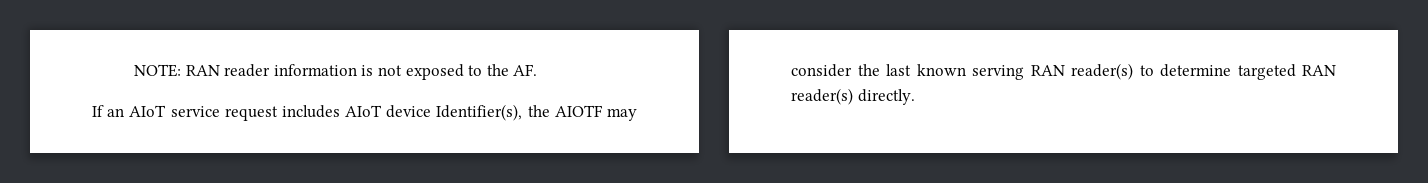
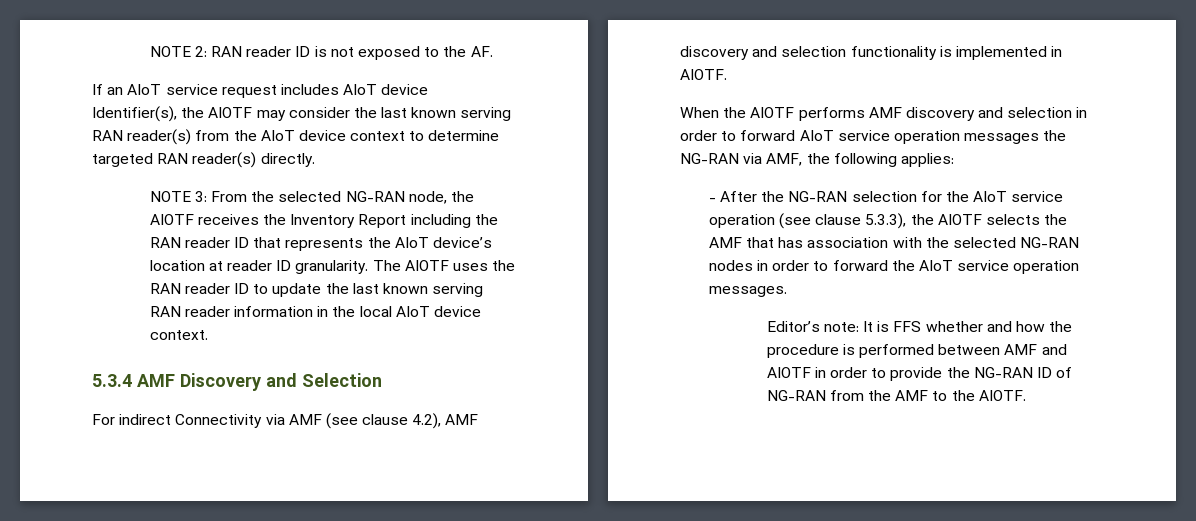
- NOTE: RAN reader information is not exposed to the AF.
+ NOTE 2: RAN reader ID is not exposed to the AF.
- If an AIoT service request includes AIoT device Identifier(s), the AIOTF may consider the last known serving RAN reader(s) to determine targeted RAN reader(s) directly.
+ If an AIoT service request includes AIoT device Identifier(s), the AIOTF may consider the last known serving RAN reader(s) from the AIoT device context to determine targeted RAN reader(s) directly.
+ NOTE 3: From the selected NG-RAN node, the AIOTF receives the Inventory Report including the RAN reader ID that represents the AIoT device’s location at reader ID granularity. The AIOTF uses the RAN reader ID to update the last known serving RAN reader information in the local AIoT device context.
+ 5.3.4 AMF Discovery and Selection
+ For indirect Connectivity via AMF (see clause 4.2), AMF discovery and selection functionality is implemented in AIOTF.
+ When the AIOTF performs AMF discovery and selection in order to forward AIoT service operation messages the NG-RAN via AMF, the following applies:
+ - After the NG-RAN selection for the AIoT service operation (see clause 5.3.3), the AIOTF selects the AMF that has association with the selected NG-RAN nodes in order to forward the AIoT service operation messages.
+ Editor’s note: It is FFS whether and how the procedure is performed between AMF and AIOTF in order to provide the NG-RAN ID of NG-RAN from the AMF to the AIOTF.

